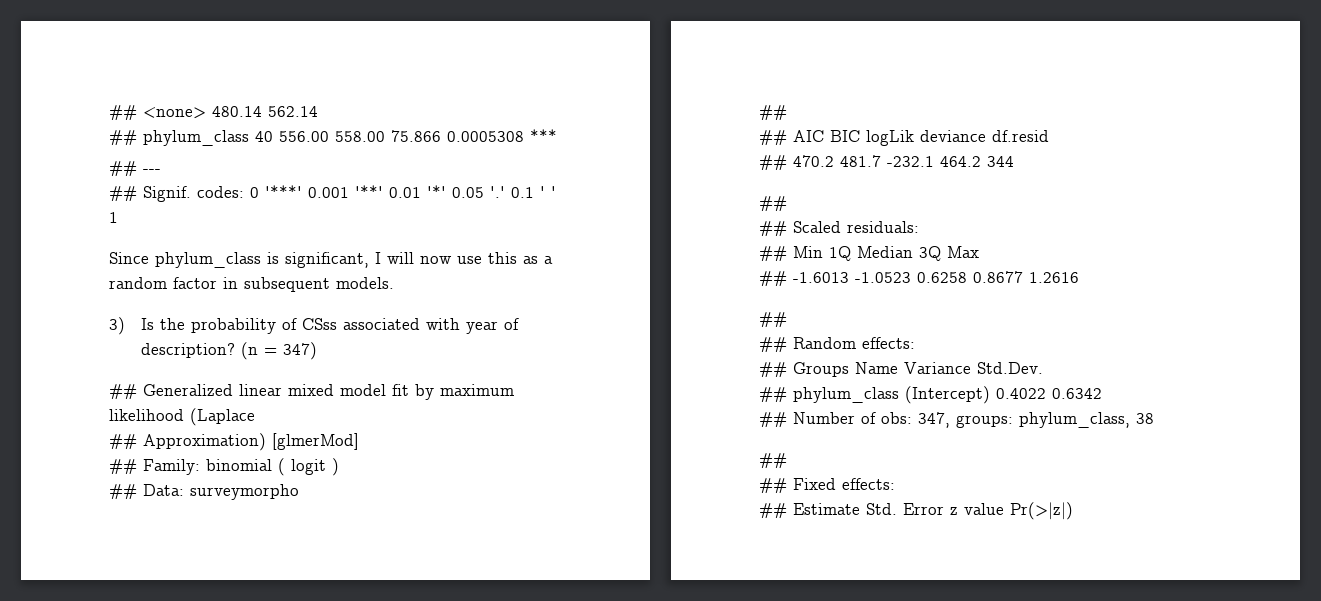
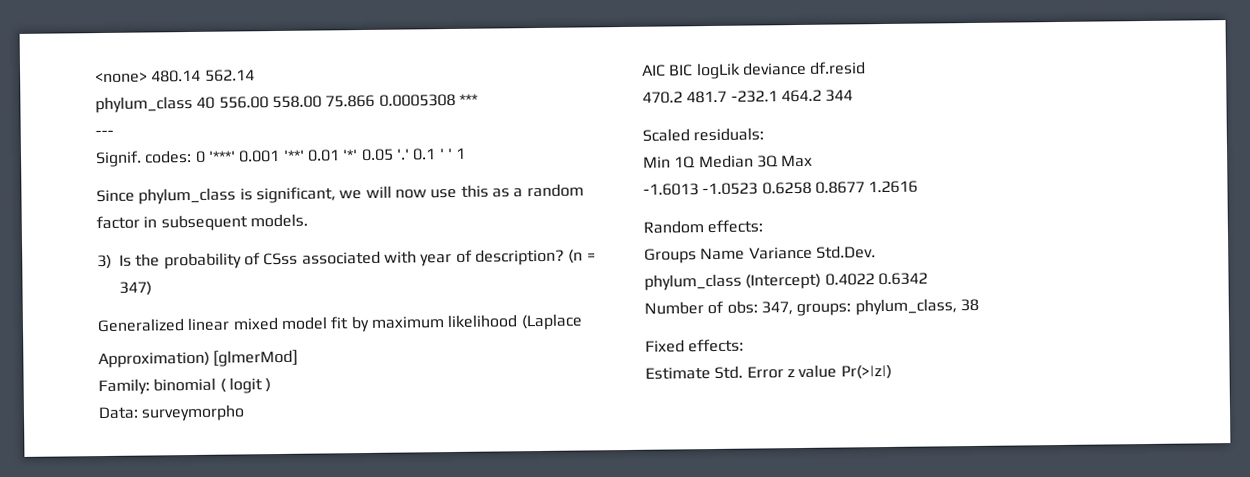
- ## <none> 480.14 562.14
+ <none> 480.14 562.14
- ## phylum_class 40 556.00 558.00 75.866 0.0005308 ***
+ phylum_class 40 556.00 558.00 75.866 0.0005308 ***
- ## ---
+ ---
- ## Signif. codes: 0 '***' 0.001 '**' 0.01 '*' 0.05 '.'
+ Signif. codes: 0 '***' 0.001 '**' 0.01 '*' 0.05 '.'
- Since phylum_class is significant, I will now use this as a random factor in subsequent models.
+ Since phylum_class is significant, we will now use this as a random factor in subsequent models.
- ## Generalized linear mixed model fit by maximum likelihood (Laplace
+ Generalized linear mixed model fit by maximum likelihood (Laplace
- ## Approximation) [glmerMod]
+ Approximation) [glmerMod]
- ## Family: binomial ( logit )
+ Family: binomial ( logit )
- ## Data: surveymorpho
- ##
- ## AIC BIC logLik deviance df.resid
+ Data: surveymorpho
+ AIC BIC logLik deviance df.resid
- ## 470.2 481.7 -232.1 464.2 344
- ##
- ## Scaled residuals:
+ 470.2 481.7 -232.1 464.2 344
+ Scaled residuals:
- ## Min 1Q Median 3Q Max
+ Min 1Q Median 3Q Max
- ## -1.6013 -1.0523 0.6258 0.8677 1.2616
- ##
- ## Random effects:
+ -1.6013 -1.0523 0.6258 0.8677 1.2616
+ Random effects:
- ## Groups Name Variance Std.Dev.
+ Groups Name Variance Std.Dev.
- ## phylum_class (Intercept) 0.4022 0.6342
+ phylum_class (Intercept) 0.4022 0.6342
- ## Number of obs: 347, groups: phylum_class, 38
- ##
- ## Fixed effects:
+ Number of obs: 347, groups: phylum_class, 38
+ Fixed effects:
- ## Estimate Std. Error z value Pr(>|z|)
+ Estimate Std. Error z value Pr(>|z|)

